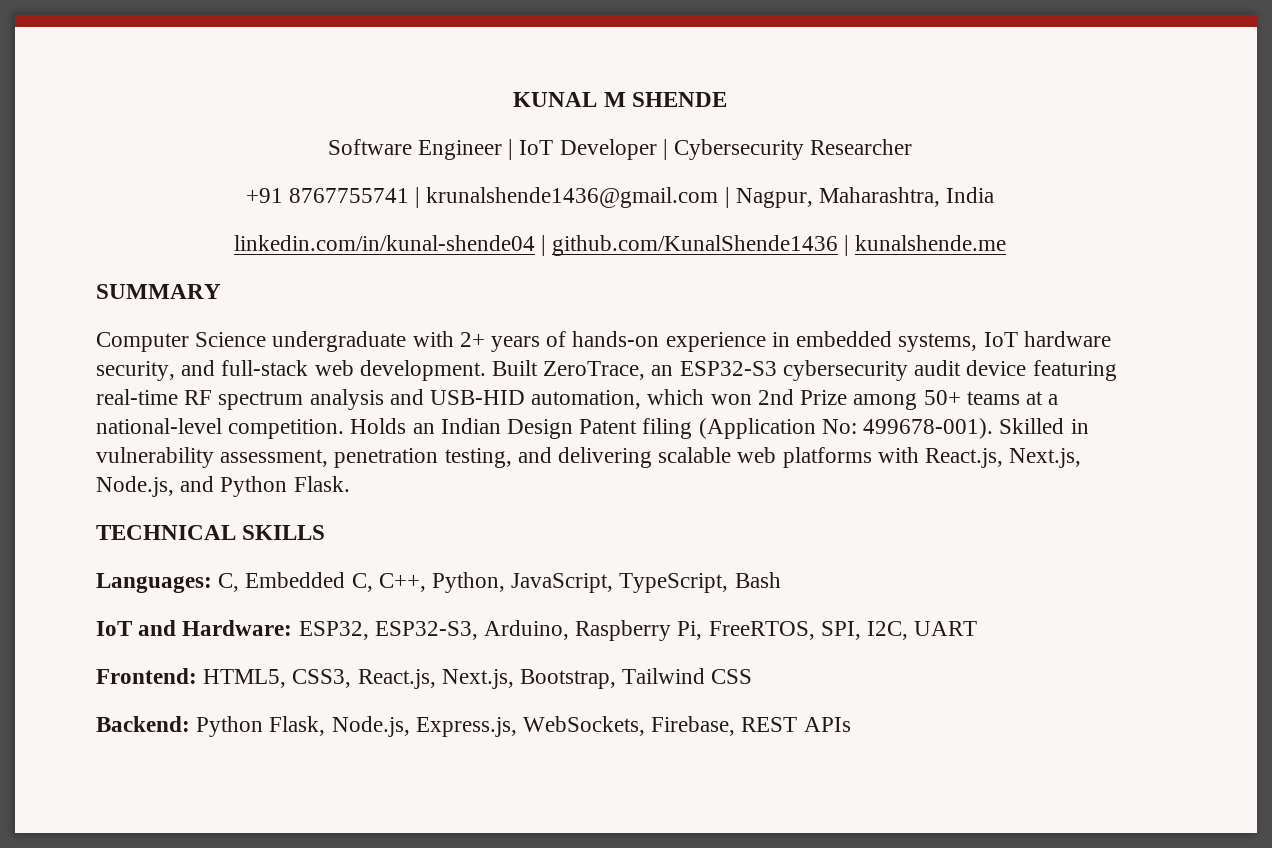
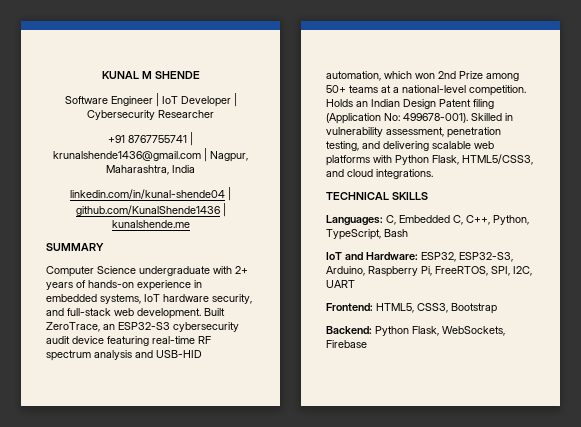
- Skilled in vulnerability assessment, penetration testing, and delivering scalable web platforms with React.js, Next.js, Node.js, and Python Flask.
+ Skilled in vulnerability assessment, penetration testing, and delivering scalable web platforms with Python Flask, HTML5/CSS3, and cloud integrations.
- Languages: C, Embedded C, C++, Python, JavaScript, TypeScript, Bash
+ Languages: C, Embedded C, C++, Python, TypeScript, Bash
- Frontend: HTML5, CSS3, React.js, Next.js, Bootstrap, Tailwind CSS
- Backend: Python Flask, Node.js, Express.js, WebSockets, Firebase, REST APIs
+ Frontend: HTML5, CSS3, Bootstrap
+ Backend: Python Flask, WebSockets, Firebase

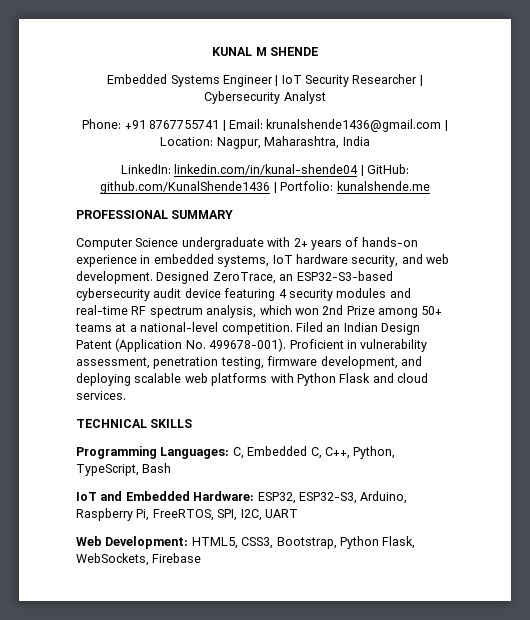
- Software Engineer | IoT Developer | Cybersecurity Researcher
- +91 8767755741 | krunalshende1436@gmail.com | Nagpur, Maharashtra, India
+ Embedded Systems Engineer | IoT Security Researcher | Cybersecurity Analyst
+ Phone: +91 8767755741 | Email: krunalshende1436@gmail.com | Location: Nagpur, Maharashtra, India
- linkedin.com/in/kunal-shende04 | github.com/KunalShende1436 | kunalshende.me
+ LinkedIn: linkedin.com/in/kunal-shende04 | GitHub: github.com/KunalShende1436 | Portfolio: kunalshende.me
- SUMMARY
+ PROFESSIONAL SUMMARY
- Computer Science undergraduate with 2+ years of hands-on experience in embedded systems, IoT hardware security, and full-stack web development.
+ Computer Science undergraduate with 2+ years of hands-on experience in embedded systems, IoT hardware security, and web development.
- Built ZeroTrace, an ESP32-S3 cybersecurity audit device featuring real-time RF spectrum analysis and USB-HID automation, which won 2nd Prize among 50+ teams at a national-level competition.
+ Designed ZeroTrace, an ESP32-S3-based cybersecurity audit device featuring 4 security modules and real-time RF spectrum analysis, which won 2nd Prize among 50+ teams at a national-level competition.
- Holds an Indian Design Patent filing (Application No: 499678-001). Skilled in vulnerability assessment, penetration testing, and delivering scalable web platforms with Python Flask, HTML5/CSS3, and cloud integrations.
+ Filed an Indian Design Patent (Application No. 499678-001). Proficient in vulnerability assessment, penetration testing, firmware development, and deploying scalable web platforms with Python Flask and cloud services.
- Languages: C, Embedded C, C++, Python, TypeScript, Bash
+ Programming Languages: C, Embedded C, C++, Python, TypeScript, Bash
- IoT and Hardware: ESP32, ESP32-S3, Arduino, Raspberry Pi, FreeRTOS, SPI, I2C, UART
+ IoT and Embedded Hardware: ESP32, ESP32-S3, Arduino, Raspberry Pi, FreeRTOS, SPI, I2C, UART
- Frontend: HTML5, CSS3, Bootstrap
- Backend: Python Flask, WebSockets, Firebase
+ Web Development: HTML5, CSS3, Bootstrap, Python Flask, WebSockets, Firebase

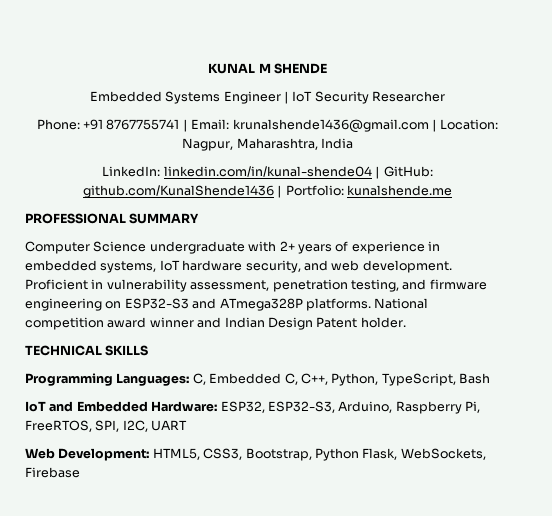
- Embedded Systems Engineer | IoT Security Researcher | Cybersecurity Analyst
+ Embedded Systems Engineer | IoT Security Researcher
- Computer Science undergraduate with 2+ years of hands-on experience in embedded systems, IoT hardware security, and web development.
+ Computer Science undergraduate with 2+ years of experience in embedded systems, IoT hardware security, and web development.
- Designed ZeroTrace, an ESP32-S3-based cybersecurity audit device featuring 4 security modules and real-time RF spectrum analysis, which won 2nd Prize among 50+ teams at a national-level competition. Filed an Indian Design Patent (Application No. 499678-001).
- Proficient in vulnerability assessment, penetration testing, firmware development, and deploying scalable web platforms with Python Flask and cloud services.
+ Proficient in vulnerability assessment, penetration testing, and firmware engineering on ESP32-S3 and ATmega328P platforms. National competition award winner and Indian Design Patent holder.

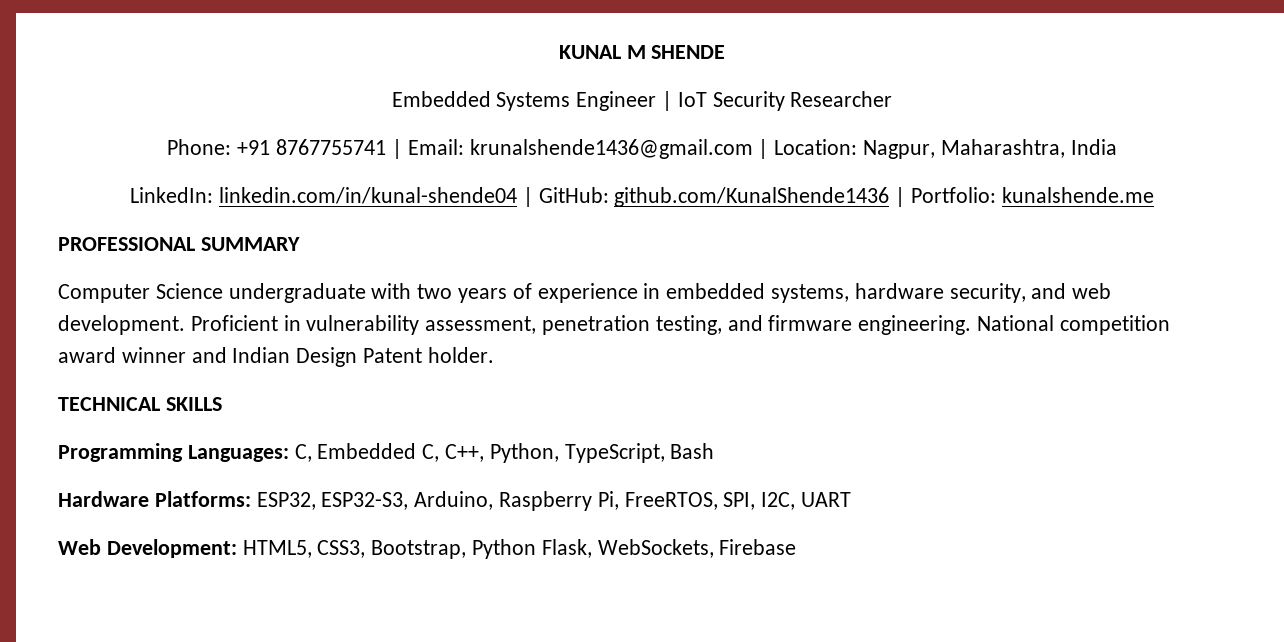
- Computer Science undergraduate with 2+ years of experience in embedded systems, IoT hardware security, and web development.
+ Computer Science undergraduate with two years of experience in embedded systems, hardware security, and web development.
- Proficient in vulnerability assessment, penetration testing, and firmware engineering on ESP32-S3 and ATmega328P platforms.
+ Proficient in vulnerability assessment, penetration testing, and firmware engineering.
- IoT and Embedded Hardware: ESP32, ESP32-S3, Arduino, Raspberry Pi, FreeRTOS, SPI, I2C, UART
+ Hardware Platforms: ESP32, ESP32-S3, Arduino, Raspberry Pi, FreeRTOS, SPI, I2C, UART

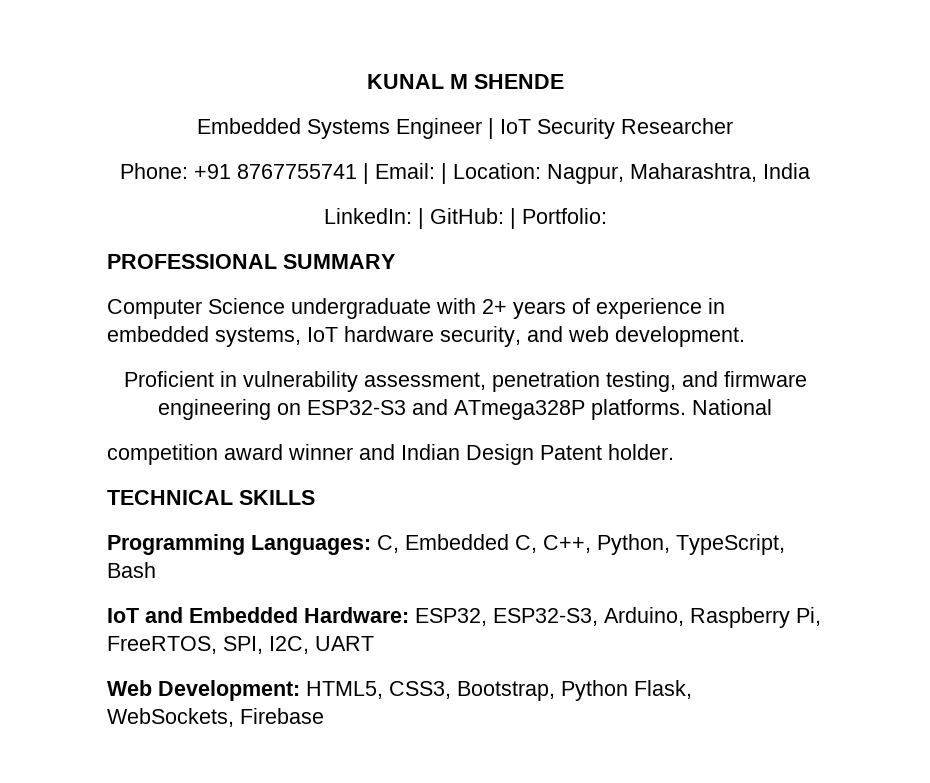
- Phone: +91 8767755741 | Email: krunalshende1436@gmail.com | Location: Nagpur, Maharashtra, India
+ Phone: +91 8767755741 | Email: | Location: Nagpur, Maharashtra, India
- LinkedIn: linkedin.com/in/kunal-shende04 | GitHub: github.com/KunalShende1436 | Portfolio: kunalshende.me
+ LinkedIn: | GitHub: | Portfolio:
- Computer Science undergraduate with two years of experience in embedded systems, hardware security, and web development. Proficient in vulnerability assessment, penetration testing, and firmware engineering.
+ Computer Science undergraduate with 2+ years of experience in embedded systems, IoT hardware security, and web development.
+ Proficient in vulnerability assessment, penetration testing, and firmware engineering on ESP32-S3 and ATmega328P platforms.
- National competition award winner and Indian Design Patent holder.
+ National
+ competition award winner and Indian Design Patent holder.
- Hardware Platforms: ESP32, ESP32-S3, Arduino, Raspberry Pi, FreeRTOS, SPI, I2C, UART
+ IoT and Embedded Hardware: ESP32, ESP32-S3, Arduino, Raspberry Pi, FreeRTOS, SPI, I2C, UART

